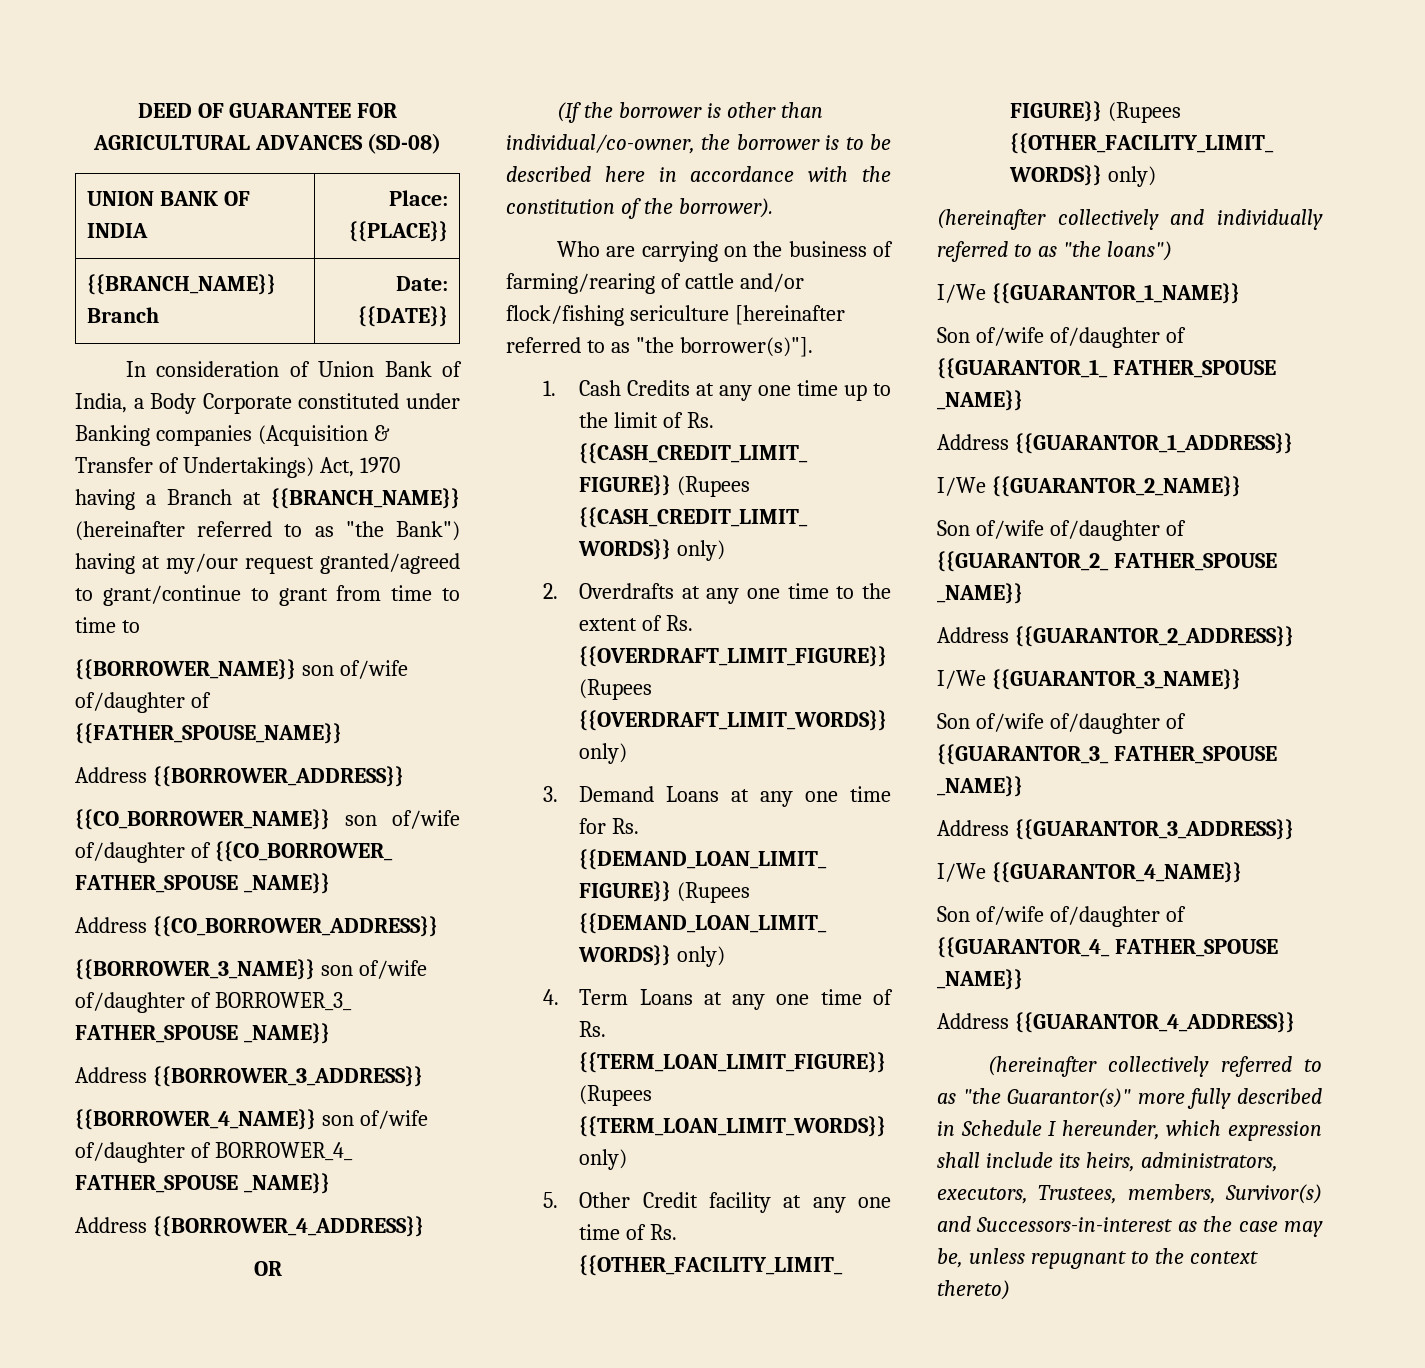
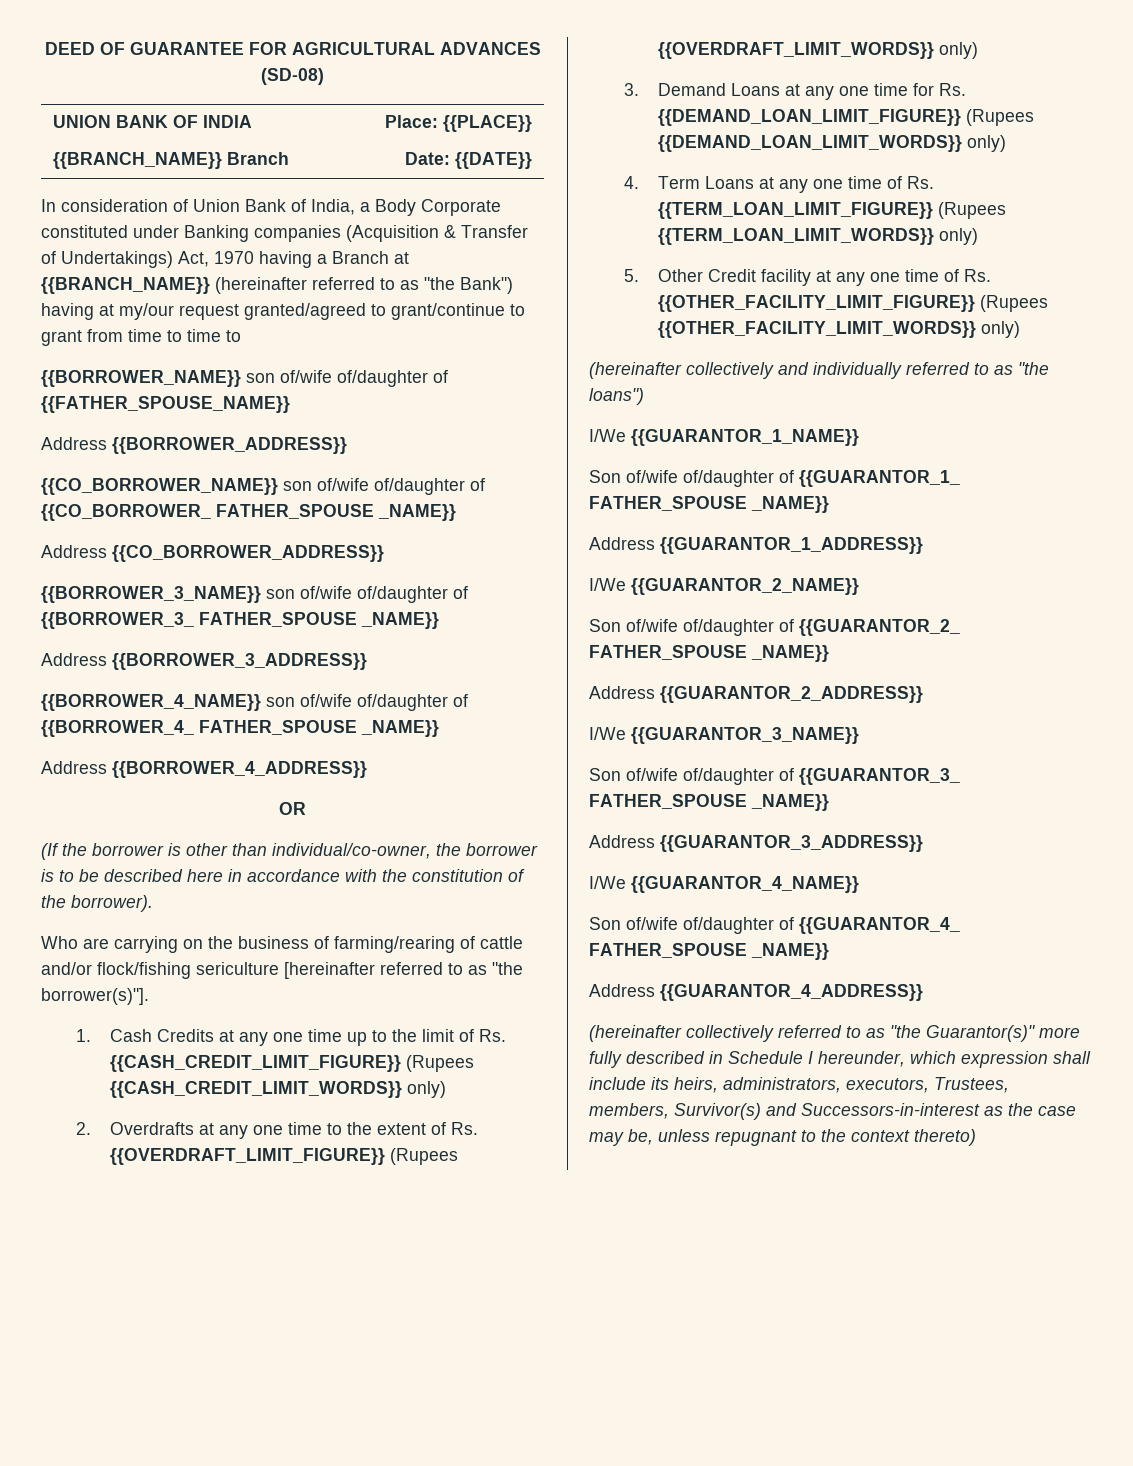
- {{BORROWER_3_NAME}} son of/wife of/daughter of BORROWER_3_ FATHER_SPOUSE _NAME}}
+ {{BORROWER_3_NAME}} son of/wife of/daughter of {{BORROWER_3_ FATHER_SPOUSE _NAME}}
- {{BORROWER_4_NAME}} son of/wife of/daughter of BORROWER_4_ FATHER_SPOUSE _NAME}}
+ {{BORROWER_4_NAME}} son of/wife of/daughter of {{BORROWER_4_ FATHER_SPOUSE _NAME}}

